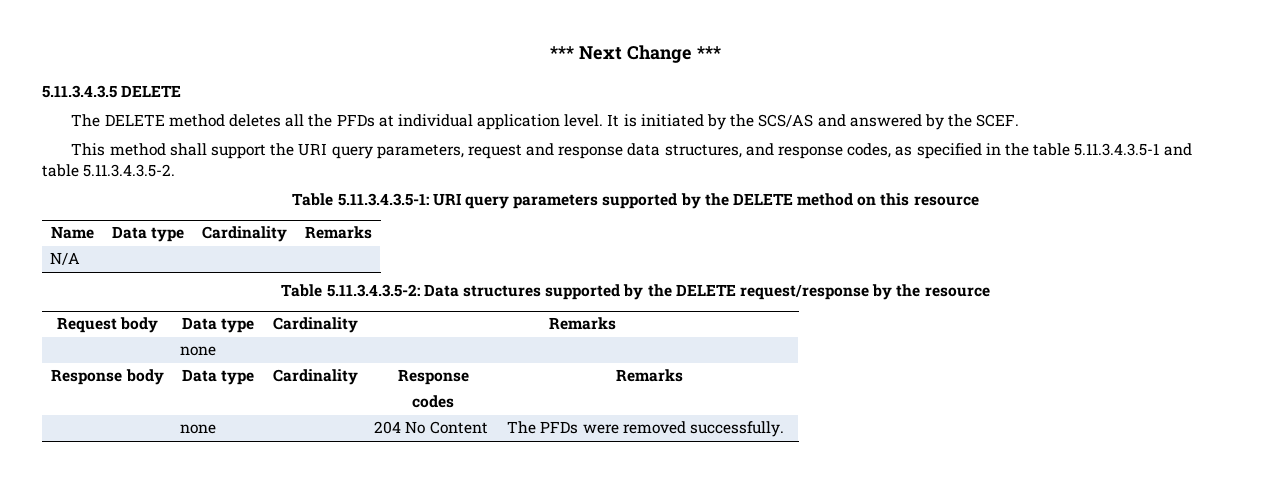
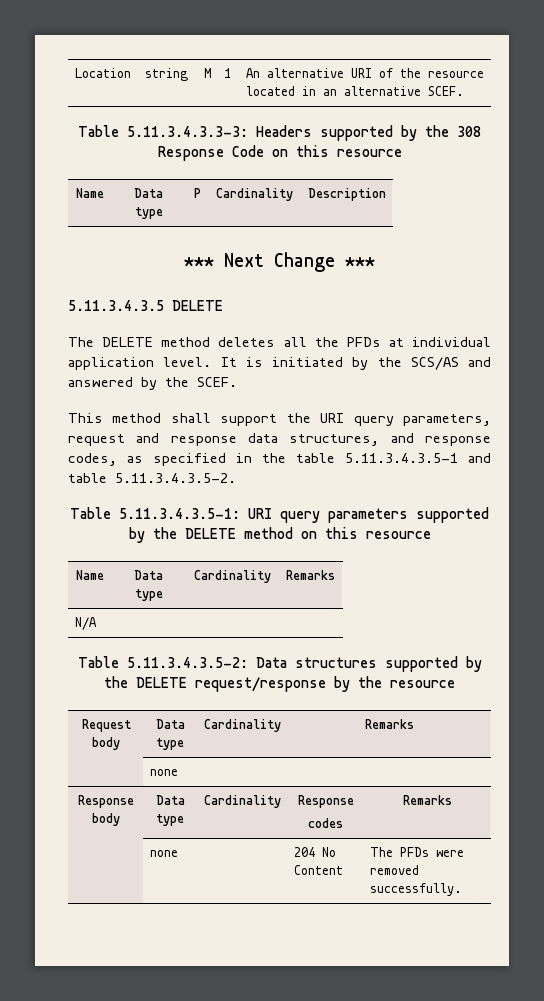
+ Location | string | M | 1 | An alternative URI of the resource located in an alternative SCEF.
+ Table 5.11.3.4.3.3-3: Headers supported by the 308 Response Code on this resource
+ Name | Data type | P | Cardinality | Description

